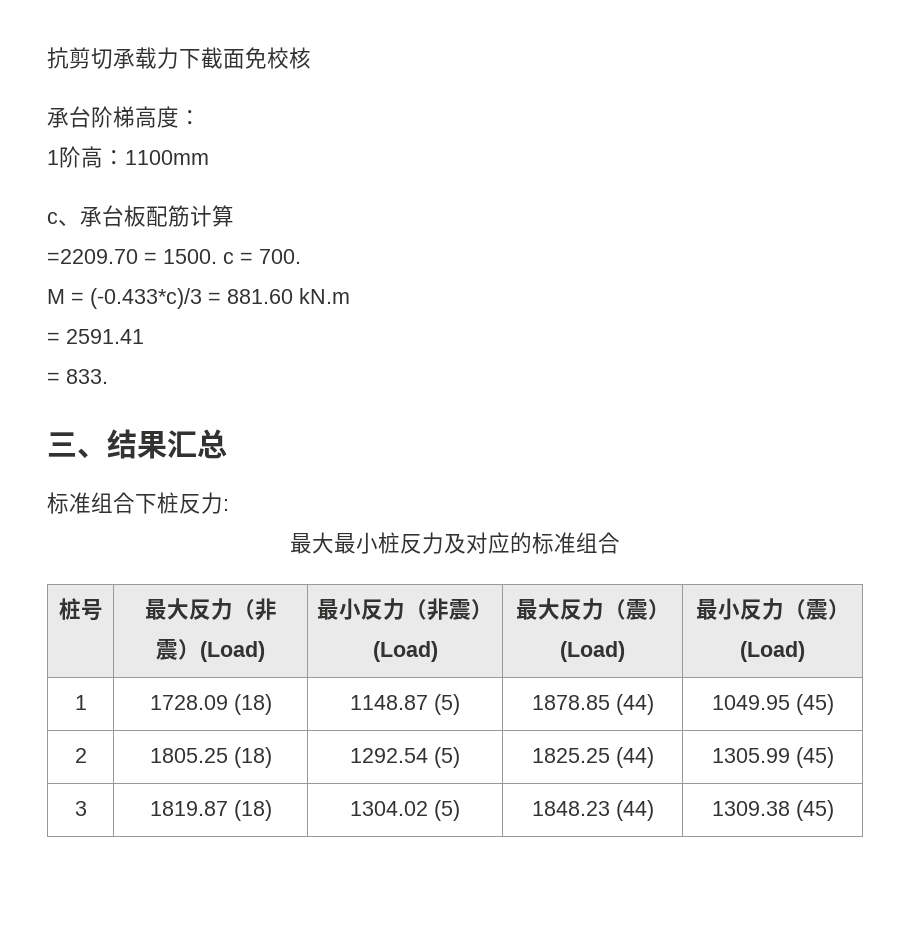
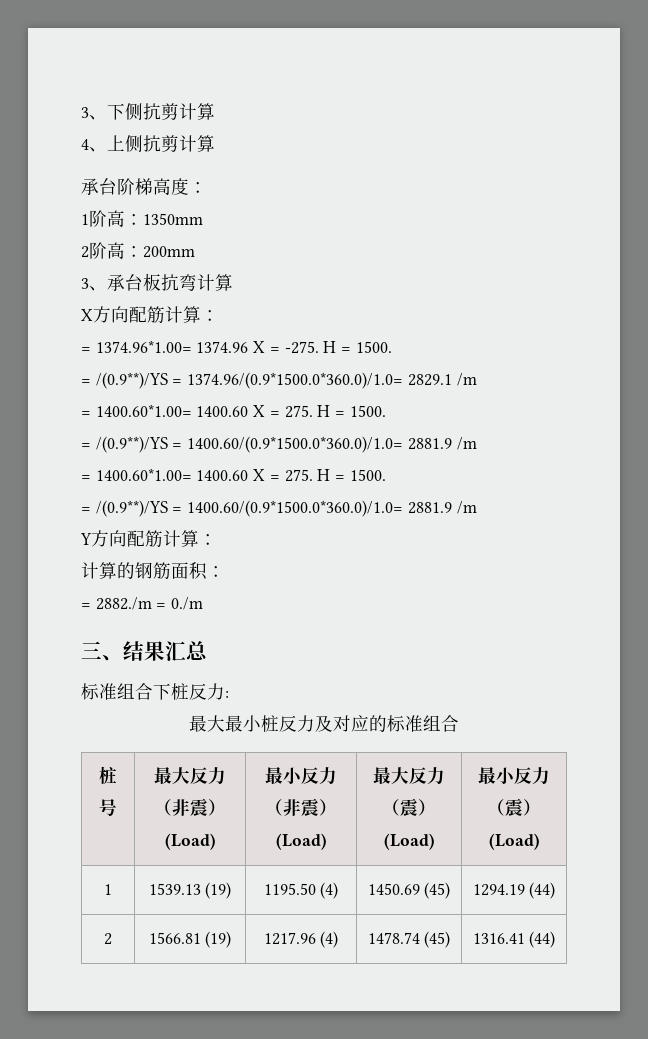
- 抗剪切承载力下截面免校核
+ 3、下侧抗剪计算
+ 4、上侧抗剪计算
- 1阶高：1100mm
- c、承台板配筋计算
- =2209.70 = 1500. c = 700.
- M = (-0.433*c)/3 = 881.60 kN.m
- = 2591.41
- = 833.
+ 1阶高：1350mm
+ 2阶高：200mm
+ 3、承台板抗弯计算
+ X方向配筋计算：
+ = 1374.96*1.00= 1374.96 X = -275. H = 1500.
+ = /(0.9**)/YS = 1374.96/(0.9*1500.0*360.0)/1.0= 2829.1 /m
+ = 1400.60*1.00= 1400.60 X = 275. H = 1500.
+ = /(0.9**)/YS = 1400.60/(0.9*1500.0*360.0)/1.0= 2881.9 /m
+ = 1400.60*1.00= 1400.60 X = 275. H = 1500.
+ = /(0.9**)/YS = 1400.60/(0.9*1500.0*360.0)/1.0= 2881.9 /m
+ Y方向配筋计算：
+ 计算的钢筋面积：
+ = 2882./m = 0./m
- 1 | 1728.09 (18) | 1148.87 (5) | 1878.85 (44) | 1049.95 (45)
+ 1 | 1539.13 (19) | 1195.50 (4) | 1450.69 (45) | 1294.19 (44)
- 2 | 1805.25 (18) | 1292.54 (5) | 1825.25 (44) | 1305.99 (45)
- 3 | 1819.87 (18) | 1304.02 (5) | 1848.23 (44) | 1309.38 (45)
+ 2 | 1566.81 (19) | 1217.96 (4) | 1478.74 (45) | 1316.41 (44)

